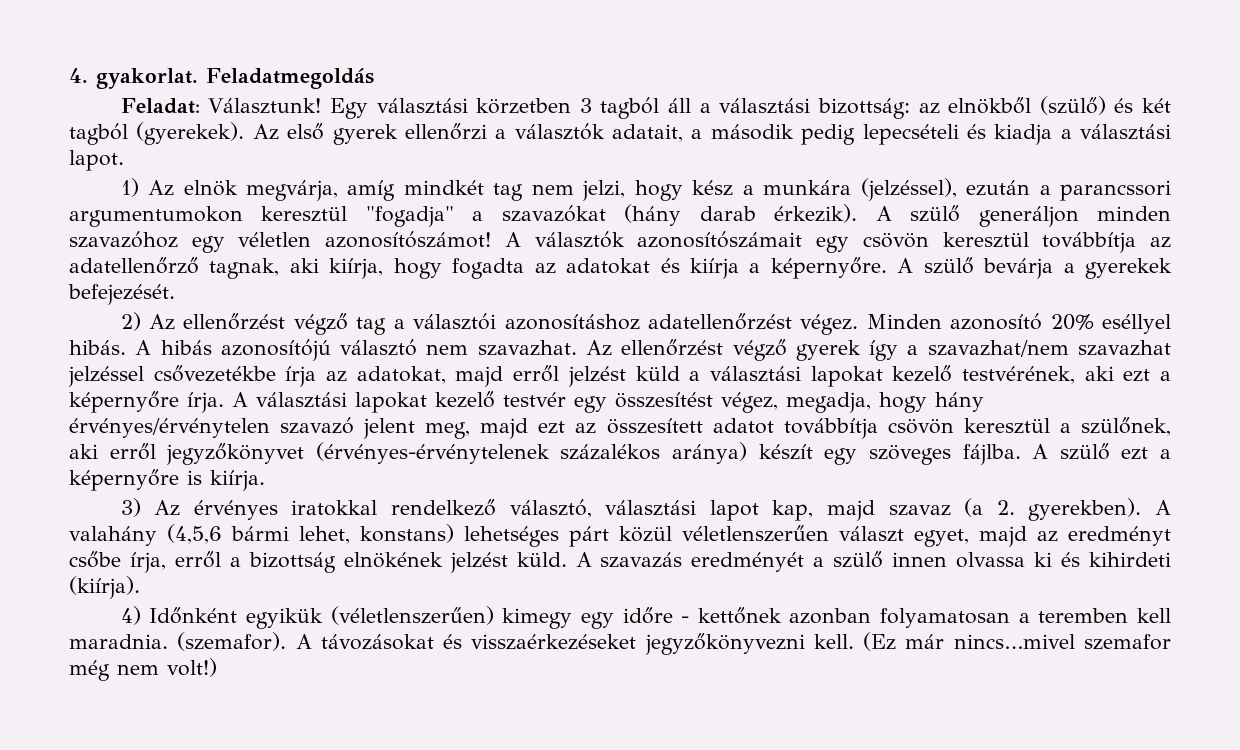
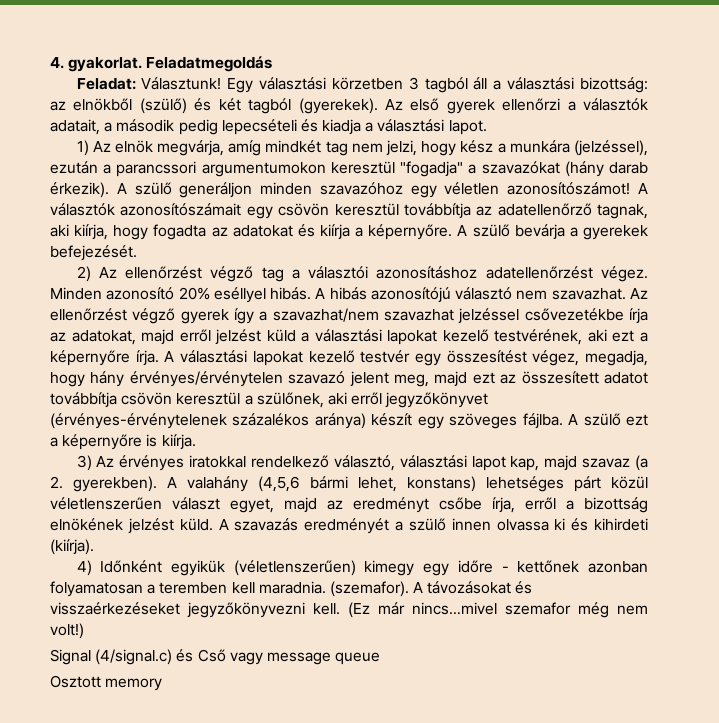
+ Signal (4/signal.c) és Cső vagy message queue
+ Osztott memory

